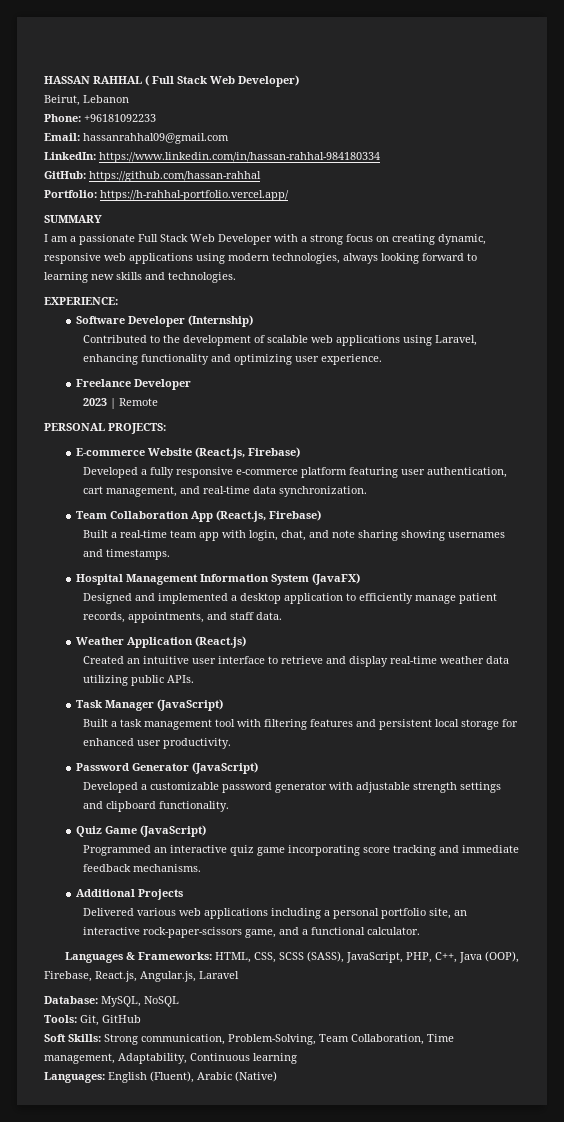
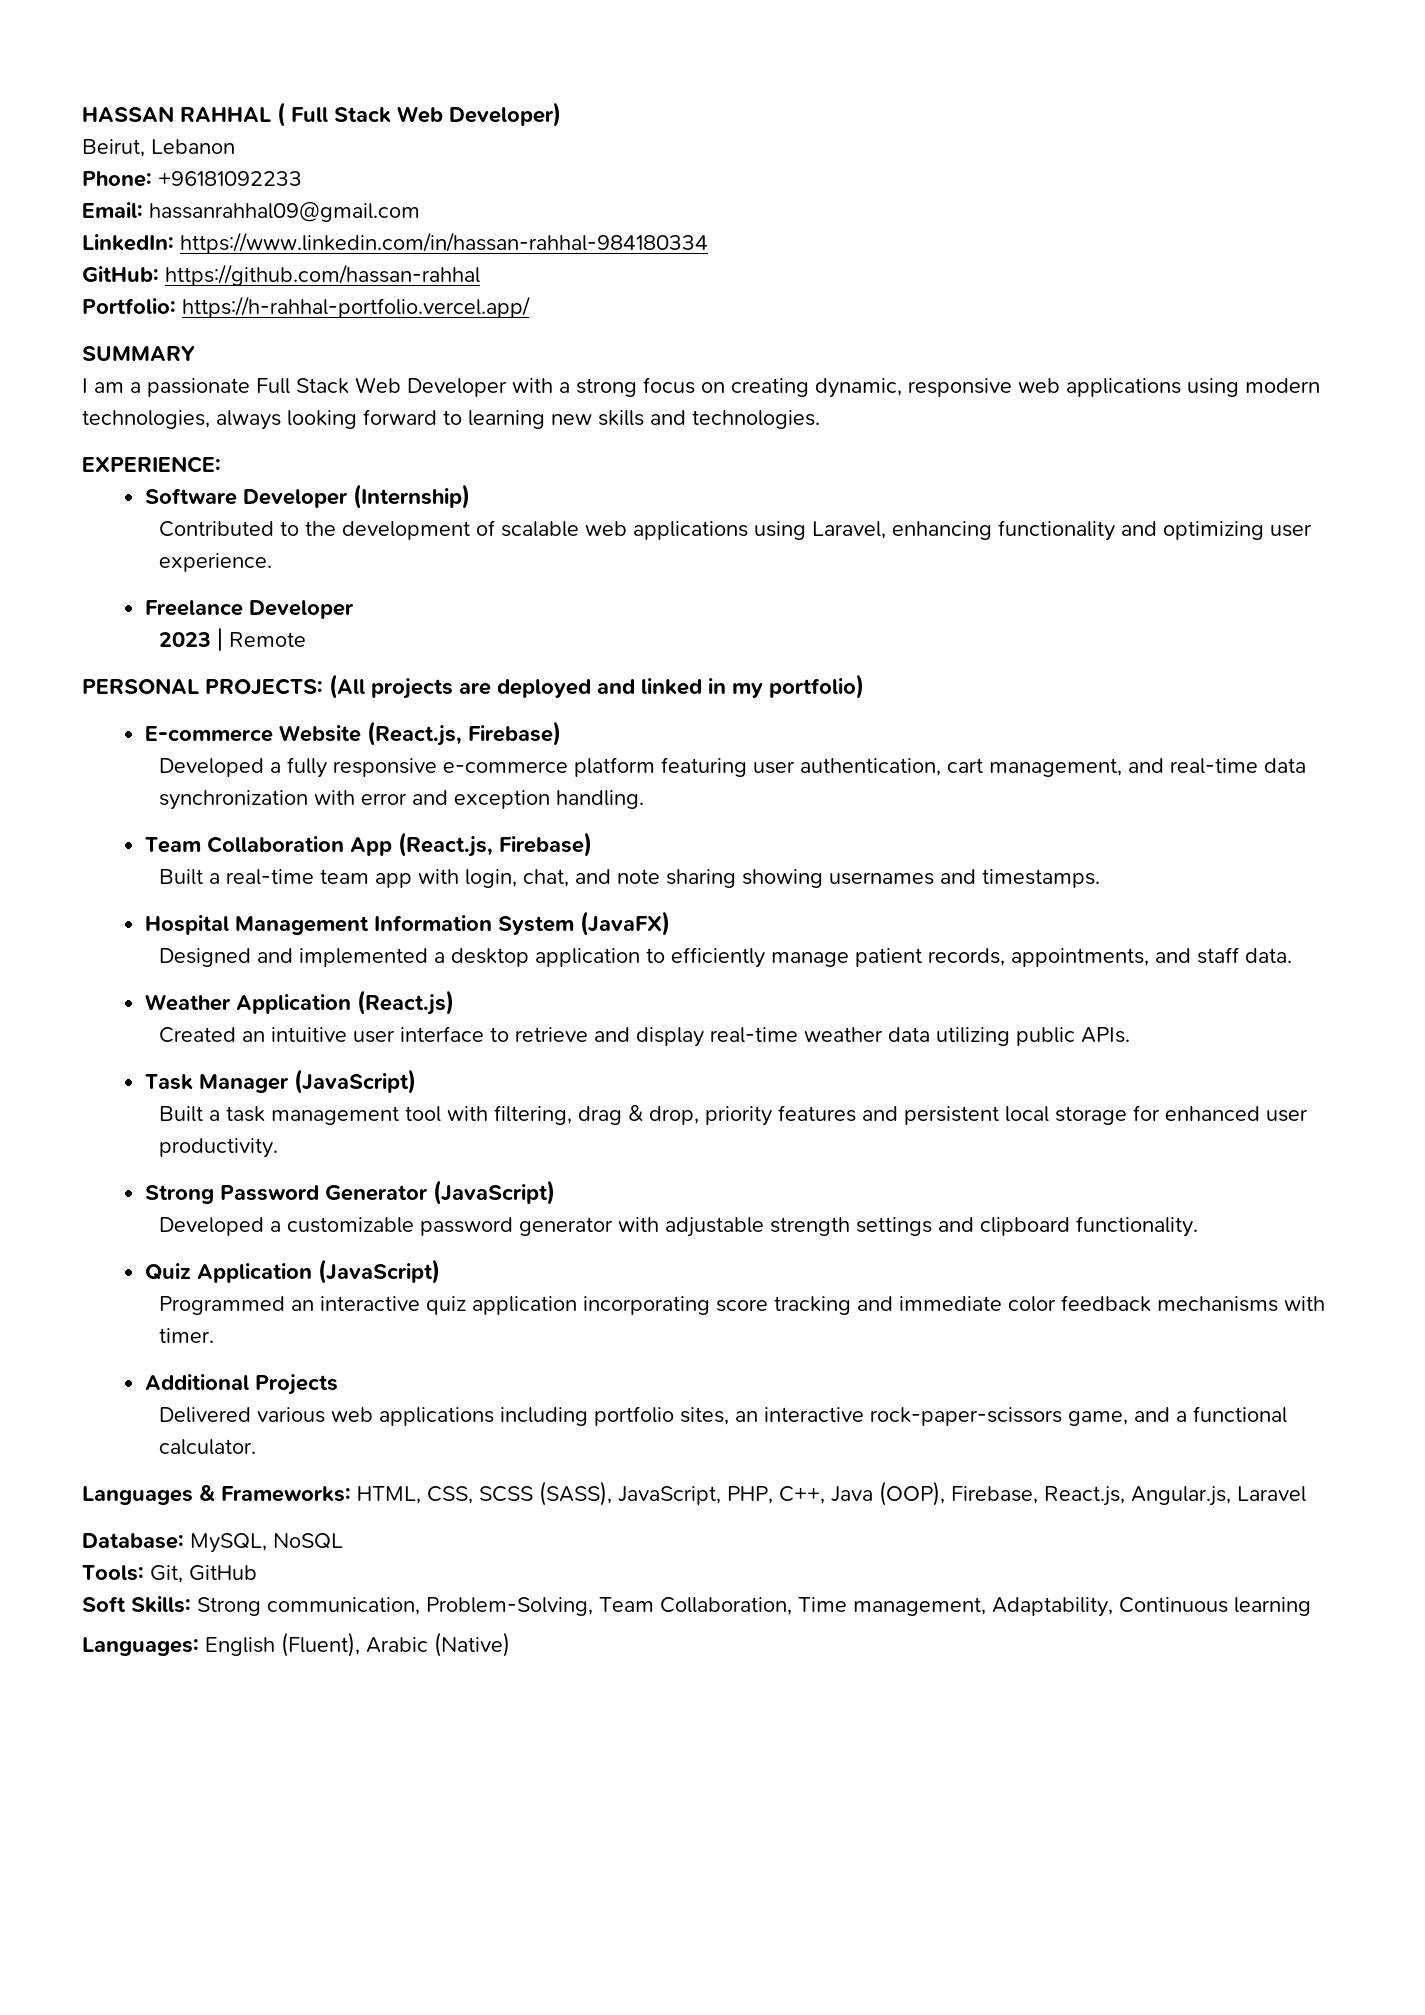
- PERSONAL PROJECTS:
+ PERSONAL PROJECTS: (All projects are deployed and linked in my portfolio)
- Developed a fully responsive e-commerce platform featuring user authentication, cart management, and real-time data synchronization.
+ Developed a fully responsive e-commerce platform featuring user authentication, cart management, and real-time data synchronization with error and exception handling.
- Built a task management tool with filtering features and persistent local storage for enhanced user productivity.
+ Built a task management tool with filtering, drag & drop, priority features and persistent local storage for enhanced user productivity.
- Password Generator (JavaScript)
+ Strong Password Generator (JavaScript)
- Quiz Game (JavaScript)
+ Quiz Application (JavaScript)
- Programmed an interactive quiz game incorporating score tracking and immediate feedback mechanisms.
+ Programmed an interactive quiz application incorporating score tracking and immediate color feedback mechanisms with timer.
- Delivered various web applications including a personal portfolio site, an interactive rock-paper-scissors game, and a functional calculator.
+ Delivered various web applications including portfolio sites, an interactive rock-paper-scissors game, and a functional calculator.

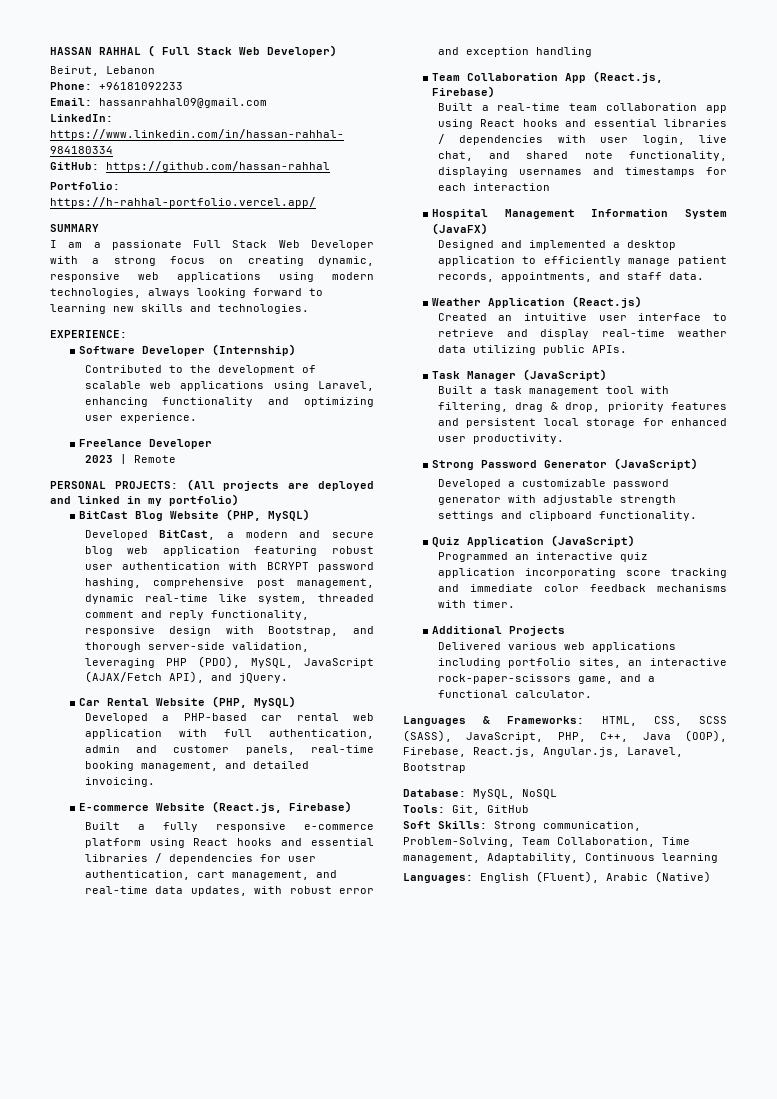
+ BitCast Blog Website (PHP, MySQL)
+ Developed BitCast, a modern and secure blog web application featuring robust user authentication with BCRYPT password hashing, comprehensive post management, dynamic real-time like system, threaded comment and reply functionality, responsive design with Bootstrap, and thorough server-side validation, leveraging PHP (PDO), MySQL, JavaScript (AJAX/Fetch API), and jQuery.
+ Car Rental Website (PHP, MySQL)
+ Developed a PHP-based car rental web application with full authentication, admin and customer panels, real-time booking management, and detailed invoicing.
- Developed a fully responsive e-commerce platform featuring user authentication, cart management, and real-time data synchronization with error and exception handling.
+ Built a fully responsive e-commerce platform using React hooks and essential libraries / dependencies for user authentication, cart management, and real-time data updates, with robust error and exception handling
- Built a real-time team app with login, chat, and note sharing showing usernames and timestamps.
+ Built a real-time team collaboration app using React hooks and essential libraries / dependencies with user login, live chat, and shared note functionality, displaying usernames and timestamps for each interaction
- Languages & Frameworks: HTML, CSS, SCSS (SASS), JavaScript, PHP, C++, Java (OOP), Firebase, React.js, Angular.js, Laravel
+ Languages & Frameworks: HTML, CSS, SCSS (SASS), JavaScript, PHP, C++, Java (OOP), Firebase, React.js, Angular.js, Laravel, Bootstrap

